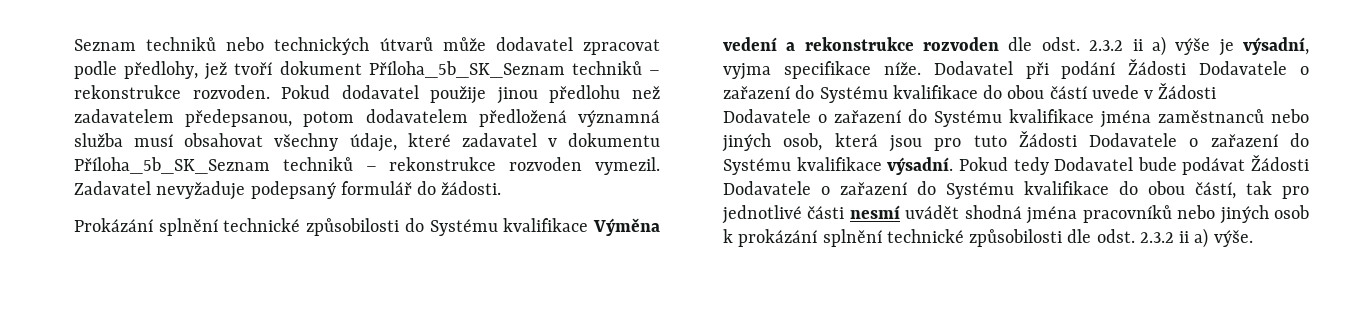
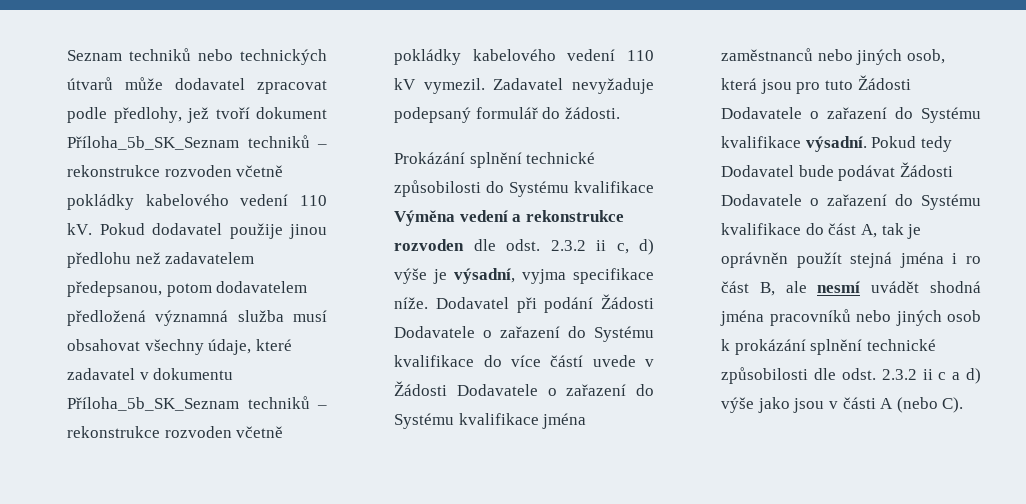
- Seznam techniků nebo technických útvarů může dodavatel zpracovat podle předlohy, jež tvoří dokument Příloha_5b_SK_Seznam techniků – rekonstrukce rozvoden.
+ Seznam techniků nebo technických útvarů může dodavatel zpracovat podle předlohy, jež tvoří dokument Příloha_5b_SK_Seznam techniků – rekonstrukce rozvoden včetně pokládky kabelového vedení 110 kV.
- Pokud dodavatel použije jinou předlohu než zadavatelem předepsanou, potom dodavatelem předložená významná služba musí obsahovat všechny údaje, které zadavatel v dokumentu Příloha_5b_SK_Seznam techniků – rekonstrukce rozvoden vymezil.
+ Pokud dodavatel použije jinou předlohu než zadavatelem předepsanou, potom dodavatelem předložená významná služba musí obsahovat všechny údaje, které zadavatel v dokumentu Příloha_5b_SK_Seznam techniků – rekonstrukce rozvoden včetně pokládky kabelového vedení 110 kV vymezil.
- Prokázání splnění technické způsobilosti do Systému kvalifikace Výměna vedení a rekonstrukce rozvoden dle odst. 2.3.2 ii a) výše je výsadní, vyjma specifikace níže.
+ Prokázání splnění technické způsobilosti do Systému kvalifikace Výměna vedení a rekonstrukce rozvoden dle odst. 2.3.2 ii c, d) výše je výsadní, vyjma specifikace níže.
- Dodavatel při podání Žádosti Dodavatele o zařazení do Systému kvalifikace do obou částí uvede v Žádosti Dodavatele o zařazení do Systému kvalifikace jména zaměstnanců nebo jiných osob, která jsou pro tuto Žádosti Dodavatele o zařazení do Systému kvalifikace výsadní.
+ Dodavatel při podání Žádosti Dodavatele o zařazení do Systému kvalifikace do více částí uvede v Žádosti Dodavatele o zařazení do Systému kvalifikace jména zaměstnanců nebo jiných osob, která jsou pro tuto Žádosti Dodavatele o zařazení do Systému kvalifikace výsadní.
- Pokud tedy Dodavatel bude podávat Žádosti Dodavatele o zařazení do Systému kvalifikace do obou částí, tak pro jednotlivé části nesmí uvádět shodná jména pracovníků nebo jiných osob k prokázání splnění technické způsobilosti dle odst. 2.3.2 ii a) výše.
+ Pokud tedy Dodavatel bude podávat Žádosti Dodavatele o zařazení do Systému kvalifikace do část A, tak je oprávněn použít stejná jména i ro část B, ale nesmí uvádět shodná jména pracovníků nebo jiných osob k prokázání splnění technické způsobilosti dle odst. 2.3.2 ii c a d) výše jako jsou v části A (nebo C).

